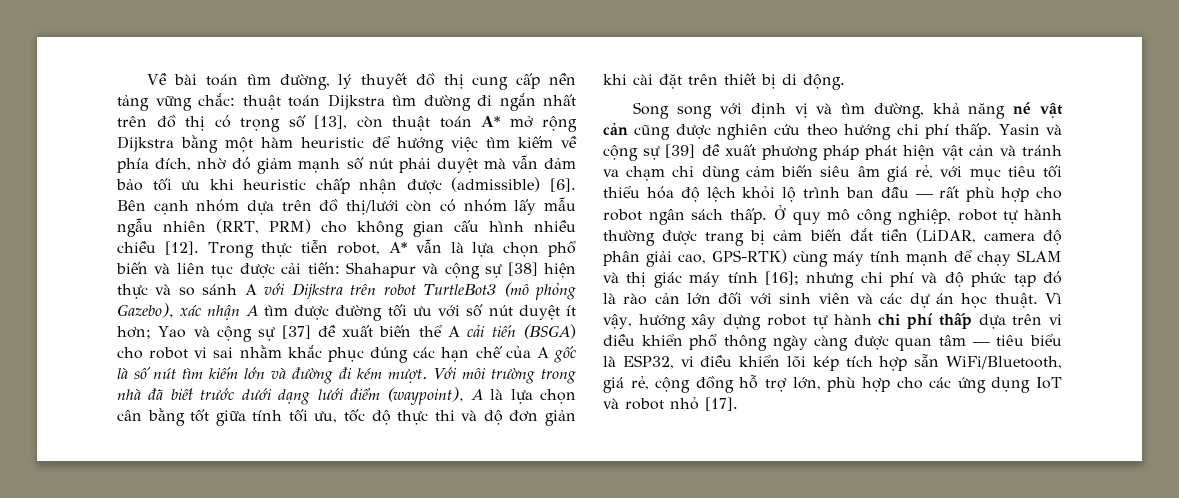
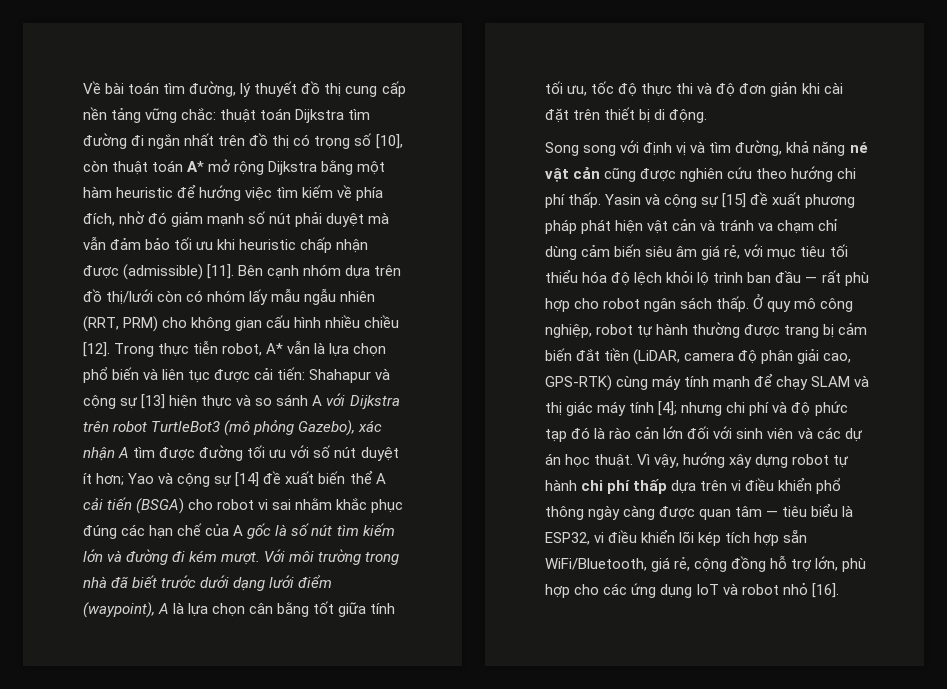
- thuật toán Dijkstra tìm đường đi ngắn nhất trên đồ thị có trọng số [13], còn thuật toán A* mở rộng Dijkstra bằng một hàm heuristic để hướng việc tìm kiếm về phía đích, nhờ đó giảm mạnh số nút phải duyệt mà vẫn đảm bảo tối ưu khi heuristic chấp nhận được (admissible) [6].
+ thuật toán Dijkstra tìm đường đi ngắn nhất trên đồ thị có trọng số [10], còn thuật toán A* mở rộng Dijkstra bằng một hàm heuristic để hướng việc tìm kiếm về phía đích, nhờ đó giảm mạnh số nút phải duyệt mà vẫn đảm bảo tối ưu khi heuristic chấp nhận được (admissible) [11].
- Shahapur và cộng sự [38] hiện thực và so sánh A với Dijkstra trên robot TurtleBot3 (mô phỏng Gazebo), xác nhận A tìm được đường tối ưu với số nút duyệt ít hơn;
+ Shahapur và cộng sự [13] hiện thực và so sánh A với Dijkstra trên robot TurtleBot3 (mô phỏng Gazebo), xác nhận A tìm được đường tối ưu với số nút duyệt ít hơn;
- Yao và cộng sự [37] đề xuất biến thể A cải tiến (BSGA) cho robot vi sai nhằm khắc phục đúng các hạn chế của A gốc là số nút tìm kiếm lớn và đường đi kém mượt.
+ Yao và cộng sự [14] đề xuất biến thể A cải tiến (BSGA) cho robot vi sai nhằm khắc phục đúng các hạn chế của A gốc là số nút tìm kiếm lớn và đường đi kém mượt.
- Yasin và cộng sự [39] đề xuất phương pháp phát hiện vật cản và tránh va chạm chỉ dùng cảm biến siêu âm giá rẻ, với mục tiêu tối thiểu hóa độ lệch khỏi lộ trình ban đầu — rất phù hợp cho robot ngân sách thấp.
+ Yasin và cộng sự [15] đề xuất phương pháp phát hiện vật cản và tránh va chạm chỉ dùng cảm biến siêu âm giá rẻ, với mục tiêu tối thiểu hóa độ lệch khỏi lộ trình ban đầu — rất phù hợp cho robot ngân sách thấp.
- Ở quy mô công nghiệp, robot tự hành thường được trang bị cảm biến đắt tiền (LiDAR, camera độ phân giải cao, GPS-RTK) cùng máy tính mạnh để chạy SLAM và thị giác máy tính [16]; nhưng chi phí và độ phức tạp đó là rào cản lớn đối với sinh viên và các dự án học thuật.
+ Ở quy mô công nghiệp, robot tự hành thường được trang bị cảm biến đắt tiền (LiDAR, camera độ phân giải cao, GPS-RTK) cùng máy tính mạnh để chạy SLAM và thị giác máy tính [4]; nhưng chi phí và độ phức tạp đó là rào cản lớn đối với sinh viên và các dự án học thuật.
- Vì vậy, hướng xây dựng robot tự hành chi phí thấp dựa trên vi điều khiển phổ thông ngày càng được quan tâm — tiêu biểu là ESP32, vi điều khiển lõi kép tích hợp sẵn WiFi/Bluetooth, giá rẻ, cộng đồng hỗ trợ lớn, phù hợp cho các ứng dụng IoT và robot nhỏ [17].
+ Vì vậy, hướng xây dựng robot tự hành chi phí thấp dựa trên vi điều khiển phổ thông ngày càng được quan tâm — tiêu biểu là ESP32, vi điều khiển lõi kép tích hợp sẵn WiFi/Bluetooth, giá rẻ, cộng đồng hỗ trợ lớn, phù hợp cho các ứng dụng IoT và robot nhỏ [16].

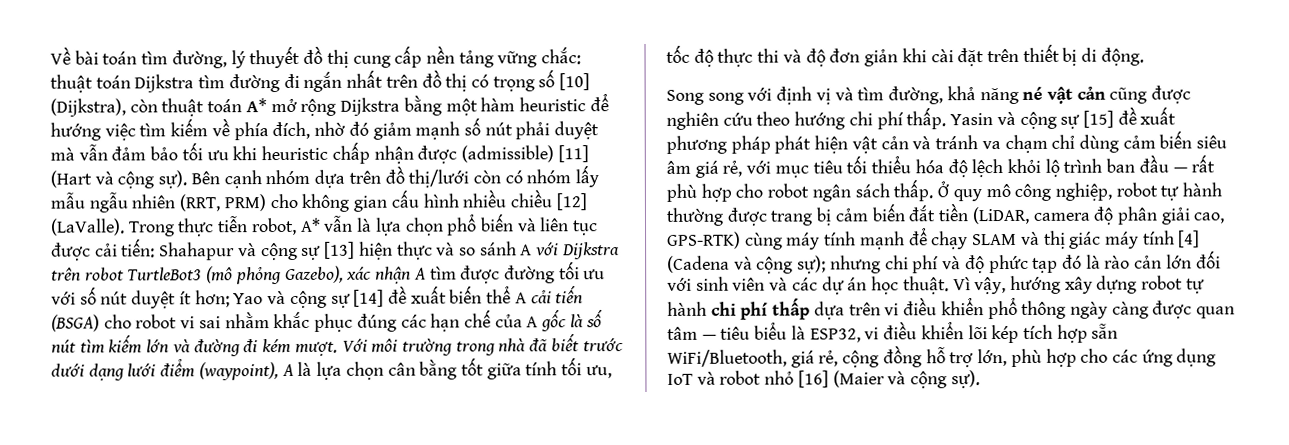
- thuật toán Dijkstra tìm đường đi ngắn nhất trên đồ thị có trọng số [10], còn thuật toán A* mở rộng Dijkstra bằng một hàm heuristic để hướng việc tìm kiếm về phía đích, nhờ đó giảm mạnh số nút phải duyệt mà vẫn đảm bảo tối ưu khi heuristic chấp nhận được (admissible) [11].
+ thuật toán Dijkstra tìm đường đi ngắn nhất trên đồ thị có trọng số [10] (Dijkstra), còn thuật toán A* mở rộng Dijkstra bằng một hàm heuristic để hướng việc tìm kiếm về phía đích, nhờ đó giảm mạnh số nút phải duyệt mà vẫn đảm bảo tối ưu khi heuristic chấp nhận được (admissible) [11] (Hart và cộng sự).
- Bên cạnh nhóm dựa trên đồ thị/lưới còn có nhóm lấy mẫu ngẫu nhiên (RRT, PRM) cho không gian cấu hình nhiều chiều [12].
+ Bên cạnh nhóm dựa trên đồ thị/lưới còn có nhóm lấy mẫu ngẫu nhiên (RRT, PRM) cho không gian cấu hình nhiều chiều [12] (LaValle).
- Ở quy mô công nghiệp, robot tự hành thường được trang bị cảm biến đắt tiền (LiDAR, camera độ phân giải cao, GPS-RTK) cùng máy tính mạnh để chạy SLAM và thị giác máy tính [4]; nhưng chi phí và độ phức tạp đó là rào cản lớn đối với sinh viên và các dự án học thuật.
+ Ở quy mô công nghiệp, robot tự hành thường được trang bị cảm biến đắt tiền (LiDAR, camera độ phân giải cao, GPS-RTK) cùng máy tính mạnh để chạy SLAM và thị giác máy tính [4] (Cadena và cộng sự); nhưng chi phí và độ phức tạp đó là rào cản lớn đối với sinh viên và các dự án học thuật.
- Vì vậy, hướng xây dựng robot tự hành chi phí thấp dựa trên vi điều khiển phổ thông ngày càng được quan tâm — tiêu biểu là ESP32, vi điều khiển lõi kép tích hợp sẵn WiFi/Bluetooth, giá rẻ, cộng đồng hỗ trợ lớn, phù hợp cho các ứng dụng IoT và robot nhỏ [16].
+ Vì vậy, hướng xây dựng robot tự hành chi phí thấp dựa trên vi điều khiển phổ thông ngày càng được quan tâm — tiêu biểu là ESP32, vi điều khiển lõi kép tích hợp sẵn WiFi/Bluetooth, giá rẻ, cộng đồng hỗ trợ lớn, phù hợp cho các ứng dụng IoT và robot nhỏ [16] (Maier và cộng sự).

